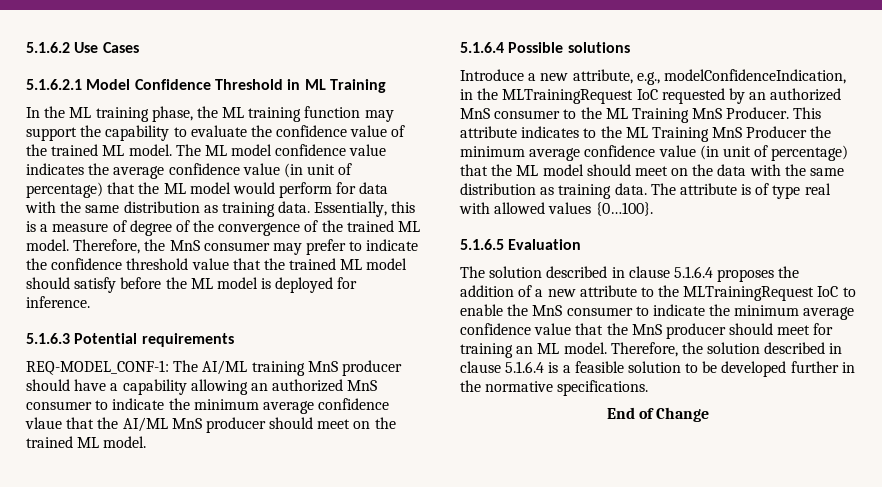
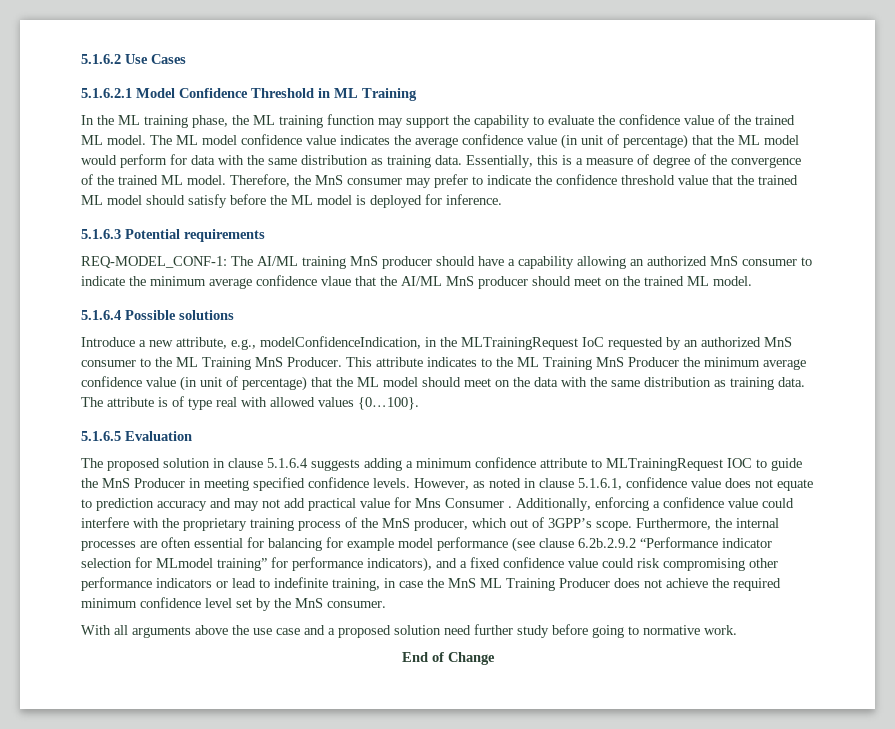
- The solution described in clause 5.1.6.4 proposes the addition of a new attribute to the MLTrainingRequest IoC to enable the MnS consumer to indicate the minimum average confidence value that the MnS producer should meet for training an ML model. Therefore, the solution described in clause 5.1.6.4 is a feasible solution to be developed further in the normative specifications.
+ The proposed solution in clause 5.1.6.4 suggests adding a minimum confidence attribute to MLTrainingRequest IOC to guide the MnS Producer in meeting specified confidence levels. However, as noted in clause 5.1.6.1, confidence value does not equate to prediction accuracy and may not add practical value for Mns Consumer . Additionally, enforcing a confidence value could interfere with the proprietary training process of the MnS producer, which out of 3GPP’s scope. Furthermore, the internal processes are often essential for balancing for example model performance (see clause 6.2b.2.9.2 “Performance indicator selection for MLmodel training” for performance indicators), and a fixed confidence value could risk compromising other performance indicators or lead to indefinite training, in case the MnS ML Training Producer does not achieve the required minimum confidence level set by the MnS consumer.
+ With all arguments above the use case and a proposed solution need further study before going to normative work.

